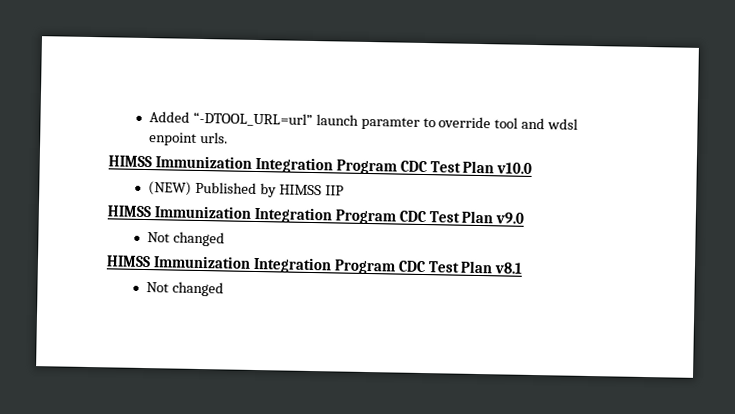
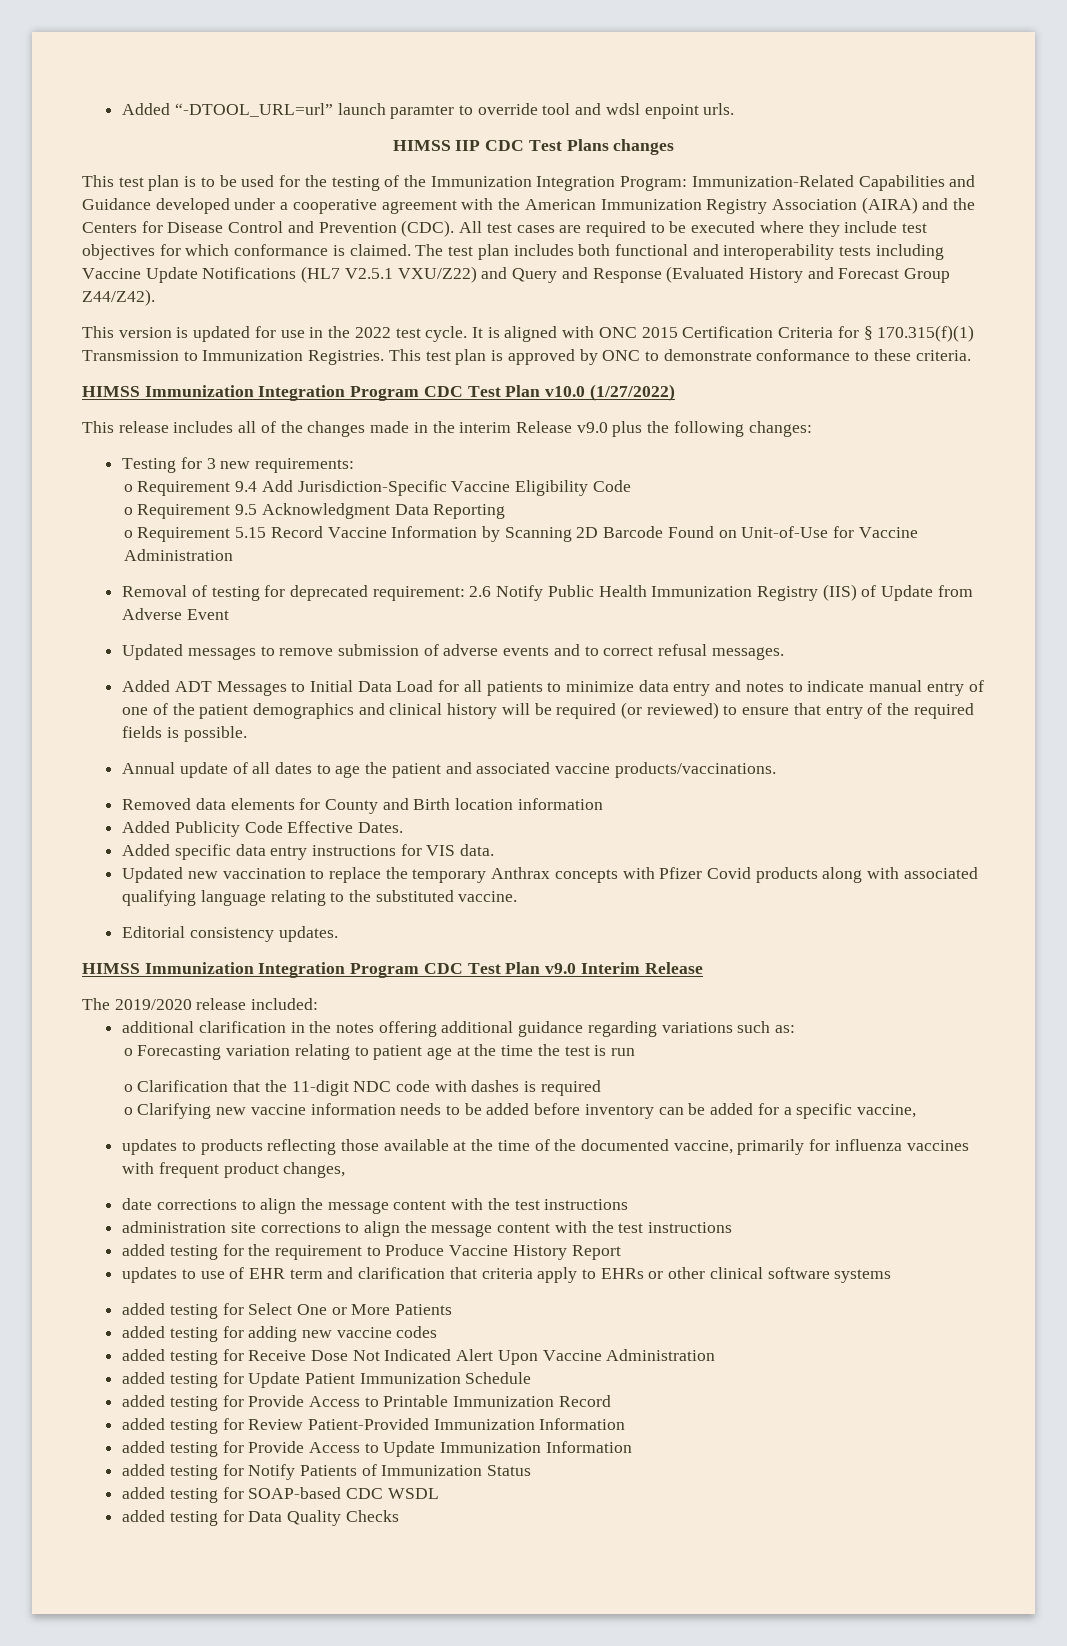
+ HIMSS IIP CDC Test Plans changes
+ This test plan is to be used for the testing of the Immunization Integration Program: Immunization-Related Capabilities and Guidance developed under a cooperative agreement with the American Immunization Registry Association (AIRA) and the Centers for Disease Control and Prevention (CDC). All test cases are required to be executed where they include test objectives for which conformance is claimed. The test plan includes both functional and interoperability tests including Vaccine Update Notifications (HL7 V2.5.1 VXU/Z22) and Query and Response (Evaluated History and Forecast Group Z44/Z42).
+ This version is updated for use in the 2022 test cycle. It is aligned with ONC 2015 Certification Criteria for § 170.315(f)(1) Transmission to Immunization Registries. This test plan is approved by ONC to demonstrate conformance to these criteria.
- HIMSS Immunization Integration Program CDC Test Plan v10.0
- (NEW) Published by HIMSS IIP
+ HIMSS Immunization Integration Program CDC Test Plan v10.0 (1/27/2022)
+ This release includes all of the changes made in the interim Release v9.0 plus the following changes:
+ Testing for 3 new requirements:
+ o Requirement 9.4 Add Jurisdiction-Specific Vaccine Eligibility Code
+ o Requirement 9.5 Acknowledgment Data Reporting
+ o Requirement 5.15 Record Vaccine Information by Scanning 2D Barcode Found on Unit-of-Use for Vaccine Administration
+ Removal of testing for deprecated requirement: 2.6 Notify Public Health Immunization Registry (IIS) of Update from Adverse Event
+ Updated messages to remove submission of adverse events and to correct refusal messages.
+ Added ADT Messages to Initial Data Load for all patients to minimize data entry and notes to indicate manual entry of one of the patient demographics and clinical history will be required (or reviewed) to ensure that entry of the required fields is possible.
+ Annual update of all dates to age the patient and associated vaccine products/vaccinations.
+ Removed data elements for County and Birth location information
+ Added Publicity Code Effective Dates.
+ Added specific data entry instructions for VIS data.
+ Updated new vaccination to replace the temporary Anthrax concepts with Pfizer Covid products along with associated qualifying language relating to the substituted vaccine.
+ Editorial consistency updates.
- HIMSS Immunization Integration Program CDC Test Plan v9.0
- Not changed
- HIMSS Immunization Integration Program CDC Test Plan v8.1
- Not changed
+ HIMSS Immunization Integration Program CDC Test Plan v9.0 Interim Release
+ The 2019/2020 release included:
+ additional clarification in the notes offering additional guidance regarding variations such as:
+ o Forecasting variation relating to patient age at the time the test is run
+ o Clarification that the 11-digit NDC code with dashes is required
+ o Clarifying new vaccine information needs to be added before inventory can be added for a specific vaccine,
+ updates to products reflecting those available at the time of the documented vaccine, primarily for influenza vaccines with frequent product changes,
+ date corrections to align the message content with the test instructions
+ administration site corrections to align the message content with the test instructions
+ added testing for the requirement to Produce Vaccine History Report
+ updates to use of EHR term and clarification that criteria apply to EHRs or other clinical software systems
+ added testing for Select One or More Patients
+ added testing for adding new vaccine codes
+ added testing for Receive Dose Not Indicated Alert Upon Vaccine Administration
+ added testing for Update Patient Immunization Schedule
+ added testing for Provide Access to Printable Immunization Record
+ added testing for Review Patient-Provided Immunization Information
+ added testing for Provide Access to Update Immunization Information
+ added testing for Notify Patients of Immunization Status
+ added testing for SOAP-based CDC WSDL
+ added testing for Data Quality Checks

